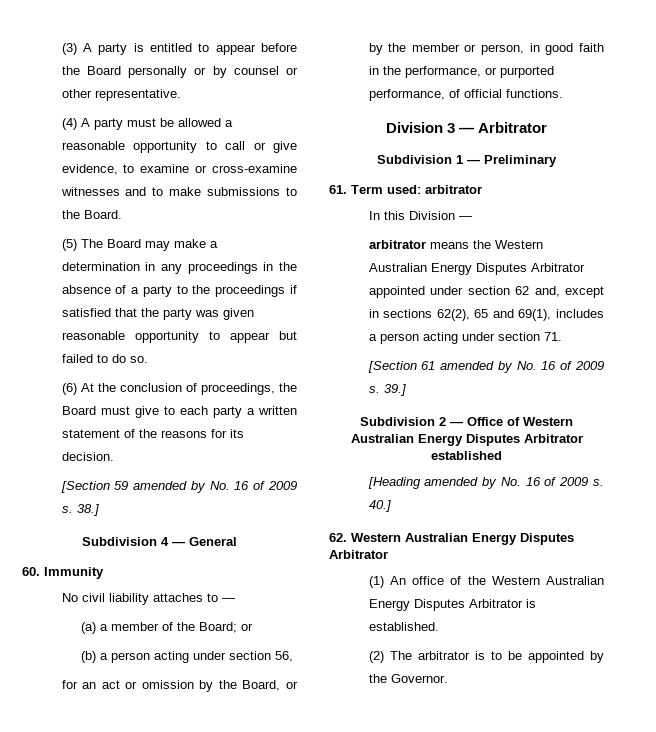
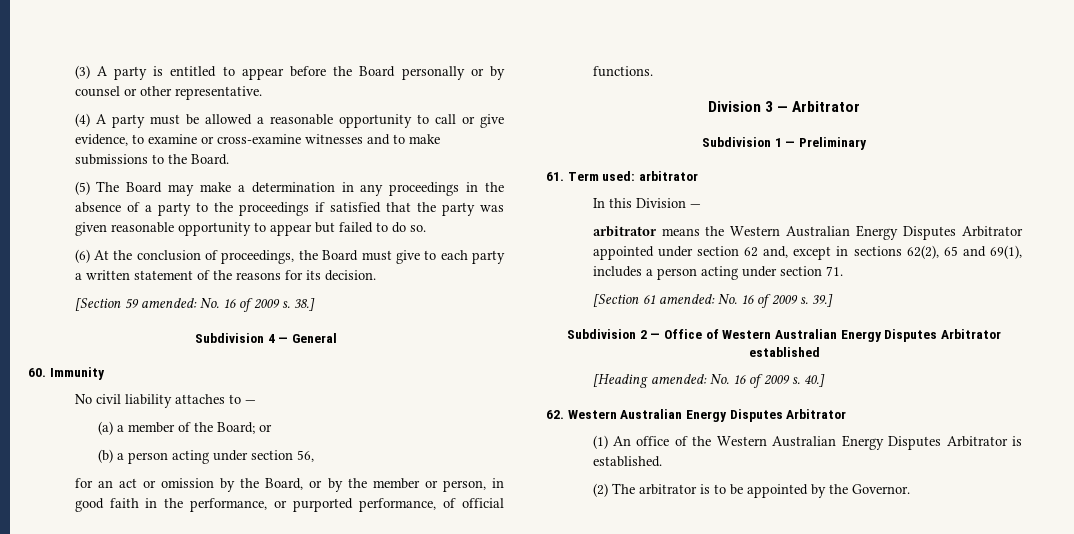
- [Section 59 amended by No. 16 of 2009 s.
+ [Section 59 amended: No. 16 of 2009 s.
- [Section 61 amended by No. 16 of 2009 s.
+ [Section 61 amended: No. 16 of 2009 s.
- [Heading amended by No. 16 of 2009 s.
+ [Heading amended: No. 16 of 2009 s.

